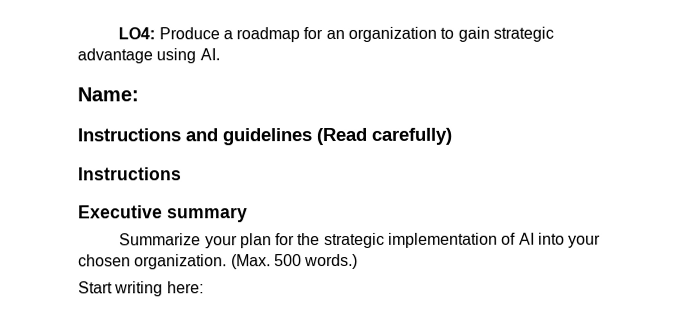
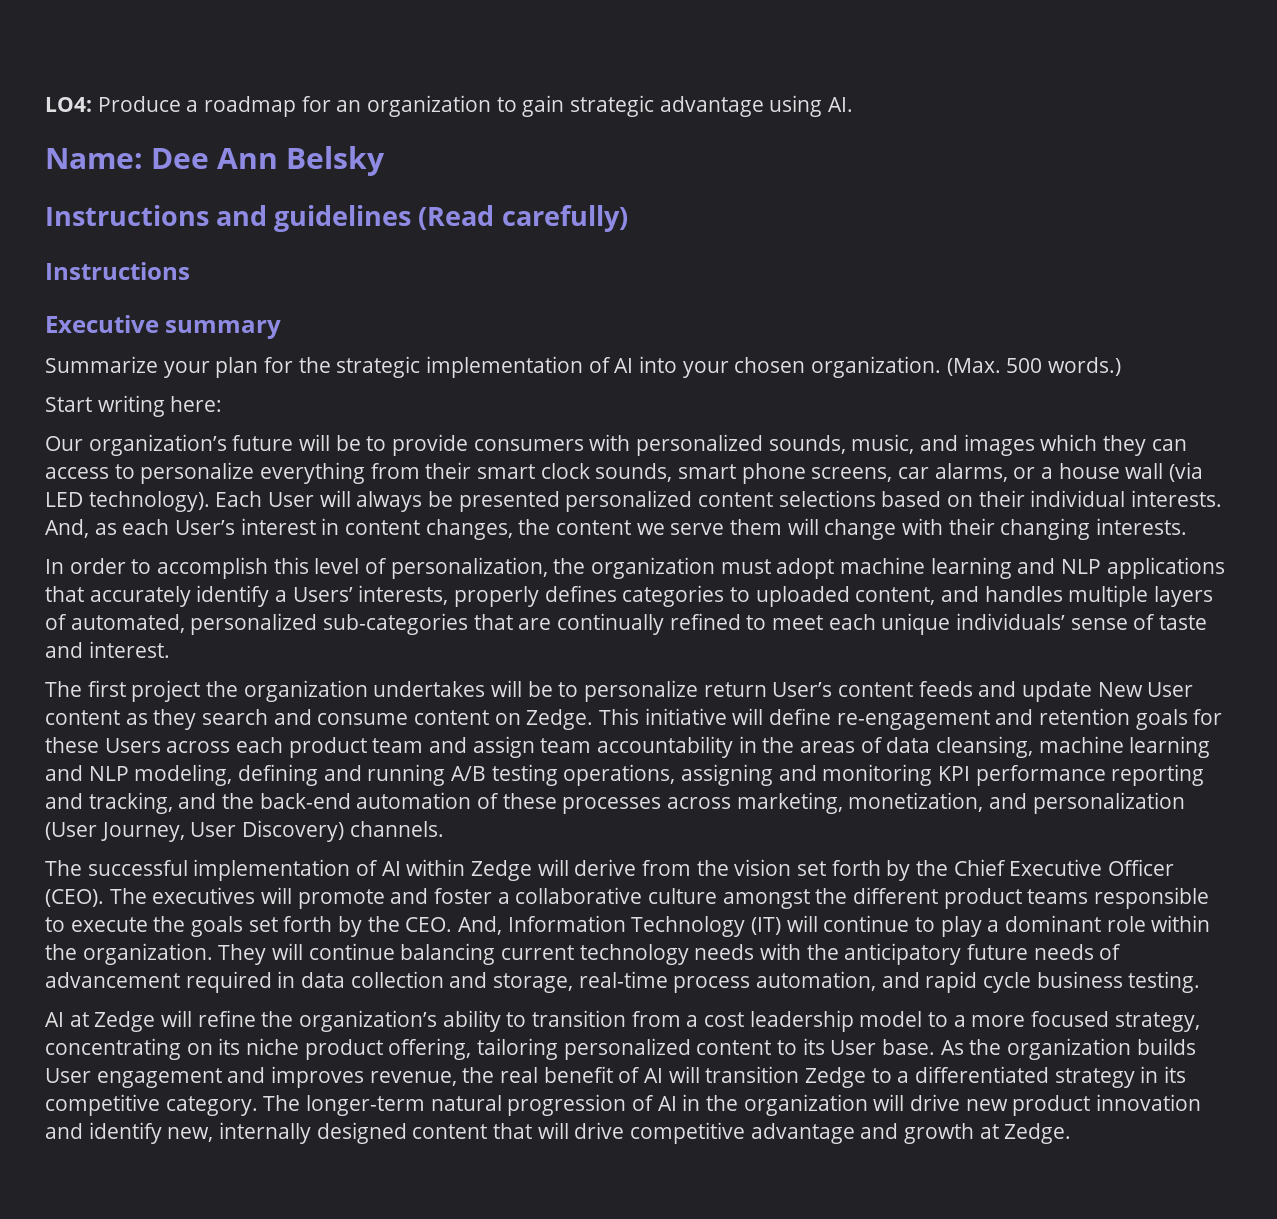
- Name:
+ Name: Dee Ann Belsky
+ Our organization’s future will be to provide consumers with personalized sounds, music, and images which they can access to personalize everything from their smart clock sounds, smart phone screens, car alarms, or a house wall (via LED technology). Each User will always be presented personalized content selections based on their individual interests. And, as each User’s interest in content changes, the content we serve them will change with their changing interests.
+ In order to accomplish this level of personalization, the organization must adopt machine learning and NLP applications that accurately identify a Users’ interests, properly defines categories to uploaded content, and handles multiple layers of automated, personalized sub-categories that are continually refined to meet each unique individuals’ sense of taste and interest.
+ The first project the organization undertakes will be to personalize return User’s content feeds and update New User content as they search and consume content on Zedge. This initiative will define re-engagement and retention goals for these Users across each product team and assign team accountability in the areas of data cleansing, machine learning and NLP modeling, defining and running A/B testing operations, assigning and monitoring KPI performance reporting and tracking, and the back-end automation of these processes across marketing, monetization, and personalization (User Journey, User Discovery) channels.
+ The successful implementation of AI within Zedge will derive from the vision set forth by the Chief Executive Officer (CEO). The executives will promote and foster a collaborative culture amongst the different product teams responsible to execute the goals set forth by the CEO. And, Information Technology (IT) will continue to play a dominant role within the organization. They will continue balancing current technology needs with the anticipatory future needs of advancement required in data collection and storage, real-time process automation, and rapid cycle business testing.
+ AI at Zedge will refine the organization’s ability to transition from a cost leadership model to a more focused strategy, concentrating on its niche product offering, tailoring personalized content to its User base. As the organization builds User engagement and improves revenue, the real benefit of AI will transition Zedge to a differentiated strategy in its competitive category. The longer-term natural progression of AI in the organization will drive new product innovation and identify new, internally designed content that will drive competitive advantage and growth at Zedge.

